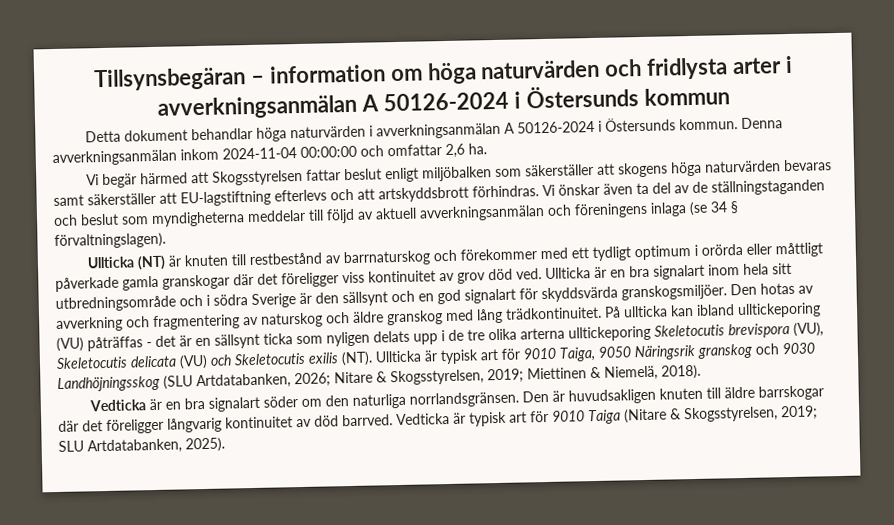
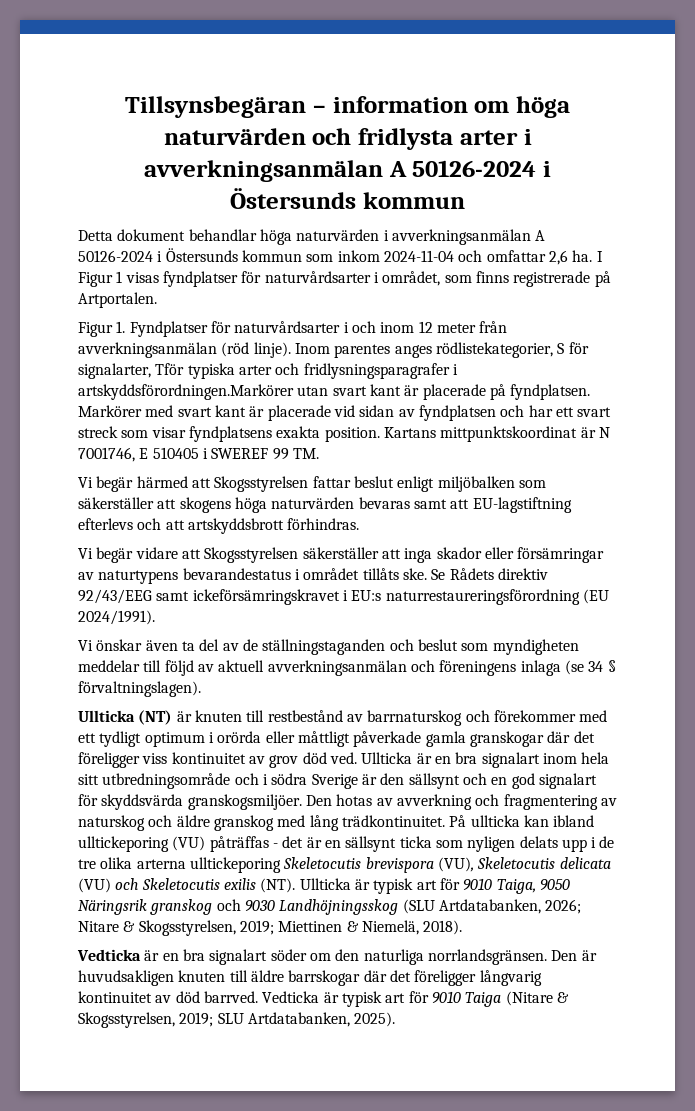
- Detta dokument behandlar höga naturvärden i avverkningsanmälan A 50126-2024 i Östersunds kommun. Denna avverkningsanmälan inkom 2024-11-04 00:00:00 och omfattar 2,6 ha.
+ Detta dokument behandlar höga naturvärden i avverkningsanmälan A 50126-2024 i Östersunds kommun som inkom 2024-11-04 och omfattar 2,6 ha. I Figur 1 visas fyndplatser för naturvårdsarter i området, som finns registrerade på Artportalen.
+ Figur 1. Fyndplatser för naturvårdsarter i och inom 12 meter från avverkningsanmälan (röd linje). Inom parentes anges rödlistekategorier, S för signalarter, Tför typiska arter och fridlysningsparagrafer i artskyddsförordningen.Markörer utan svart kant är placerade på fyndplatsen. Markörer med svart kant är placerade vid sidan av fyndplatsen och har ett svart streck som visar fyndplatsens exakta position. Kartans mittpunktskoordinat är N 7001746, E 510405 i SWEREF 99 TM.
- Vi begär härmed att Skogsstyrelsen fattar beslut enligt miljöbalken som säkerställer att skogens höga naturvärden bevaras samt säkerställer att EU-lagstiftning efterlevs och att artskyddsbrott förhindras. Vi önskar även ta del av de ställningstaganden och beslut som myndigheterna meddelar till följd av aktuell avverkningsanmälan och föreningens inlaga (se 34 § förvaltningslagen).
+ Vi begär härmed att Skogsstyrelsen fattar beslut enligt miljöbalken som säkerställer att skogens höga naturvärden bevaras samt att EU-lagstiftning efterlevs och att artskyddsbrott förhindras.
+ Vi begär vidare att Skogsstyrelsen säkerställer att inga skador eller försämringar av naturtypens bevarandestatus i området tillåts ske. Se Rådets direktiv 92/43/EEG samt ickeförsämringskravet i EU:s naturrestaureringsförordning (EU 2024/1991).
+ Vi önskar även ta del av de ställningstaganden och beslut som myndigheten meddelar till följd av aktuell avverkningsanmälan och föreningens inlaga (se 34 § förvaltningslagen).

